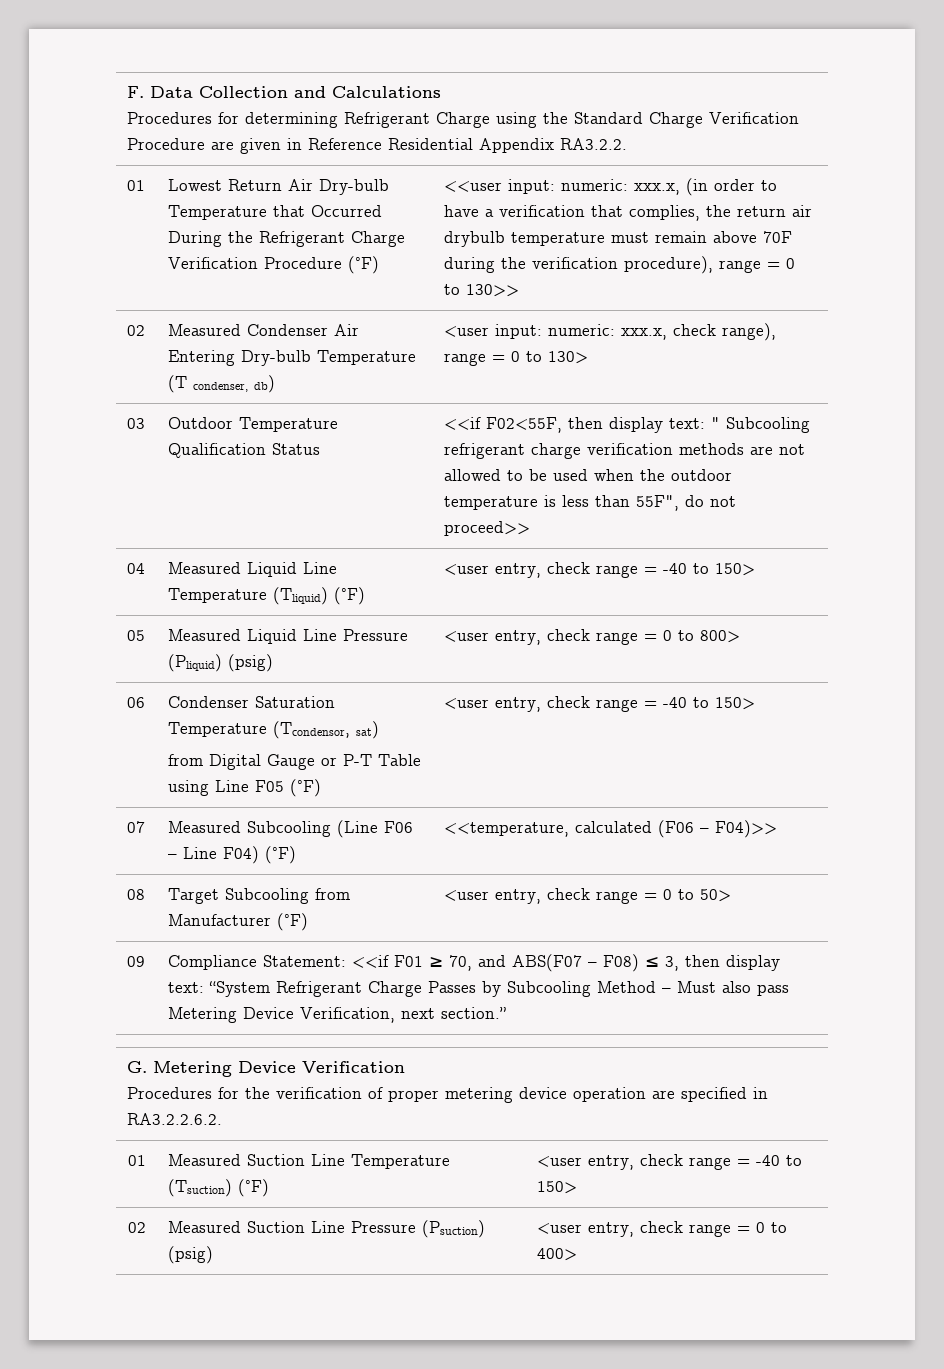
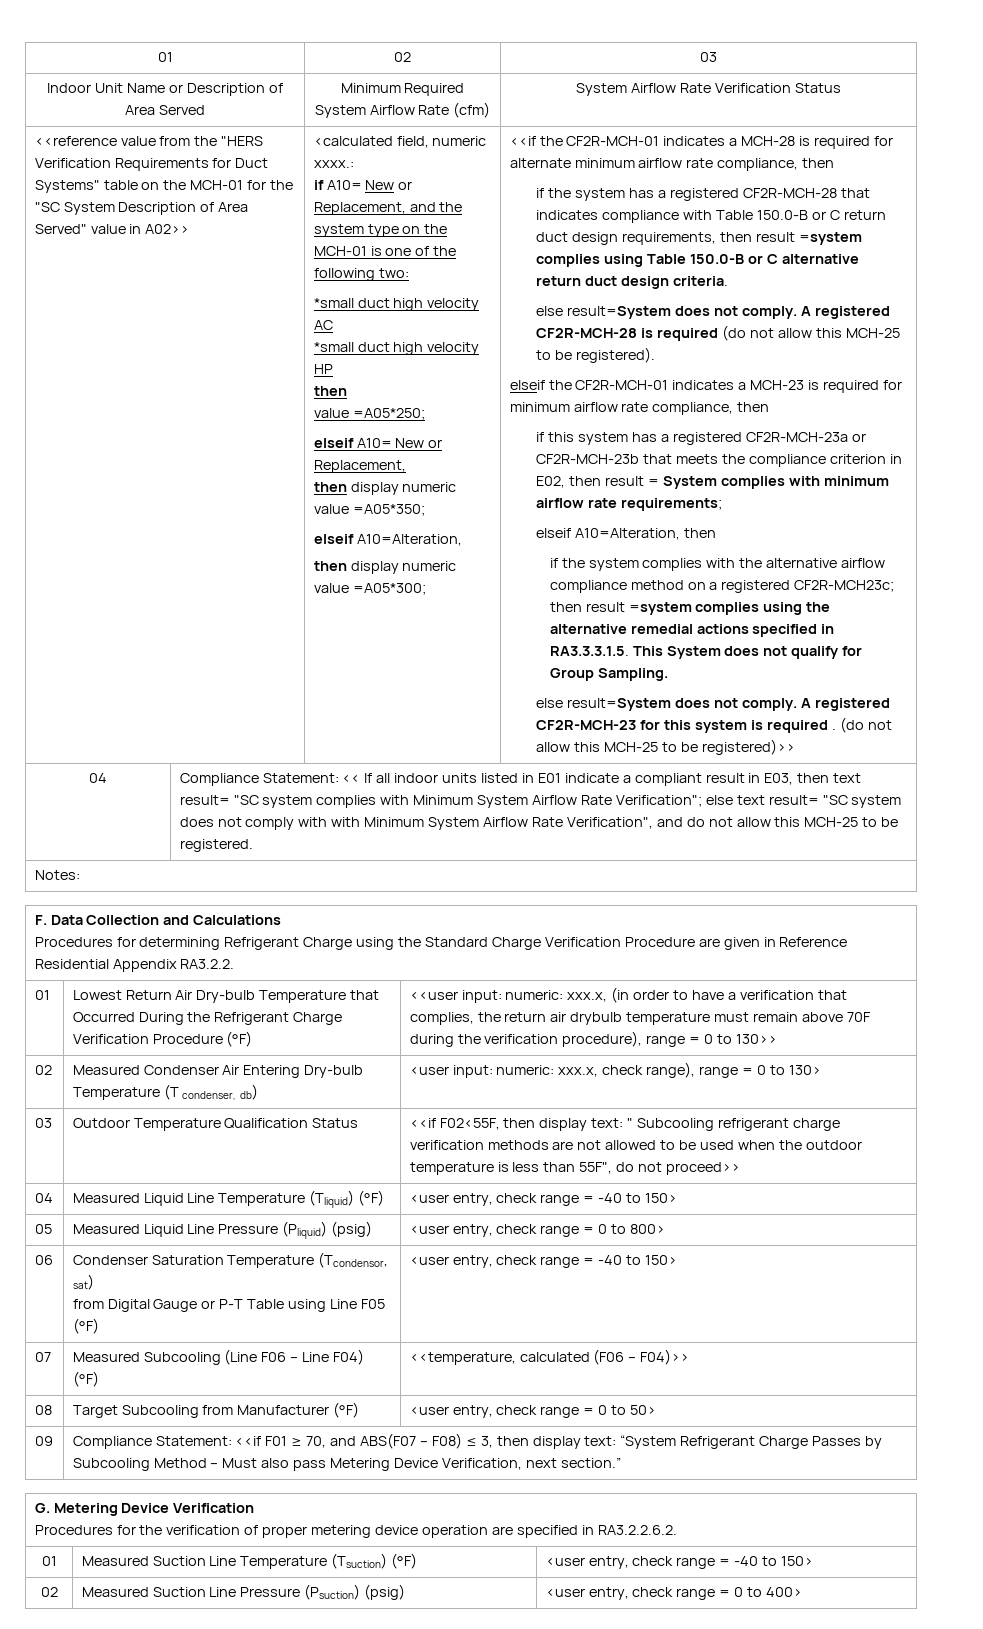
+ 01 | 02 | 03
+ Indoor Unit Name or Description of Area Served | Minimum Required System Airflow Rate (cfm) | System Airflow Rate Verification Status
+ <<reference value from the "HERS Verification Requirements for Duct Systems" table on the MCH-01 for the "SC System Description of Area Served" value in A02>> | <calculated field, numeric xxxx.:
+ if A10= New or Replacement, and the system type on the MCH-01 is one of the following two:
+ *small duct high velocity AC
+ *small duct high velocity HP
+ then
+ value =A05*250;
+ elseif A10= New or Replacement,
+ then display numeric value =A05*350;
+ elseif A10=Alteration,
+ then display numeric value =A05*300; | <<if the CF2R-MCH-01 indicates a MCH-28 is required for alternate minimum airflow rate compliance, then
+ if the system has a registered CF2R-MCH-28 that indicates compliance with Table 150.0-B or C return duct design requirements, then result =system complies using Table 150.0-B or C alternative return duct design criteria.
+ else result=System does not comply. A registered CF2R-MCH-28 is required (do not allow this MCH-25 to be registered).
+ elseif the CF2R-MCH-01 indicates a MCH-23 is required for minimum airflow rate compliance, then
+ if this system has a registered CF2R-MCH-23a or CF2R-MCH-23b that meets the compliance criterion in E02, then result = System complies with minimum airflow rate requirements;
+ elseif A10=Alteration, then
+ if the system complies with the alternative airflow compliance method on a registered CF2R-MCH23c; then result =system complies using the alternative remedial actions specified in RA3.3.3.1.5. This System does not qualify for Group Sampling.
+ else result=System does not comply. A registered CF2R-MCH-23 for this system is required . (do not allow this MCH-25 to be registered)>>
+ 04 | Compliance Statement: << If all indoor units listed in E01 indicate a compliant result in E03, then text result= "SC system complies with Minimum System Airflow Rate Verification"; else text result= "SC system does not comply with with Minimum System Airflow Rate Verification", and do not allow this MCH-25 to be registered.
+ Notes:

